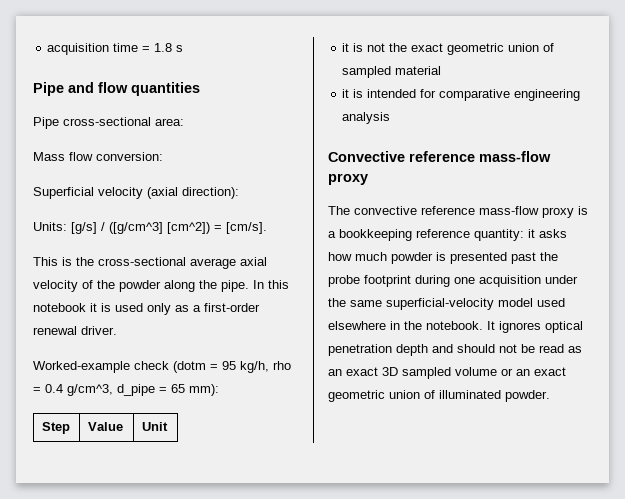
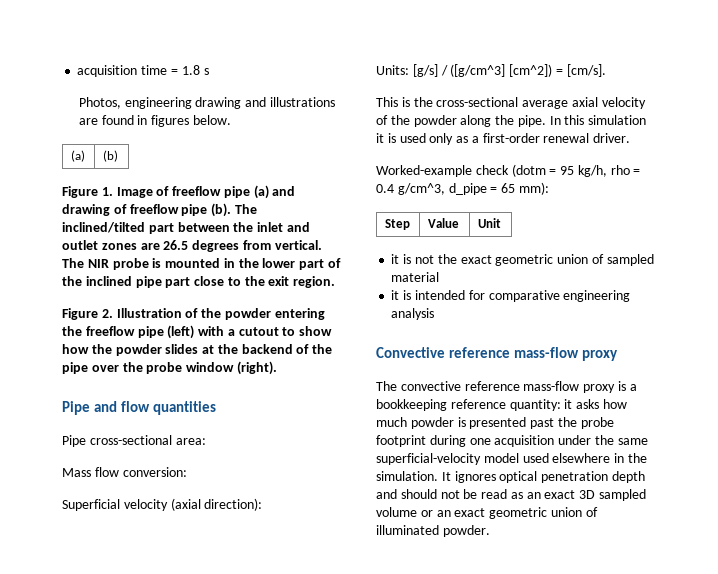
+ Photos, engineering drawing and illustrations are found in figures below.
+ (a) | (b)
+ Figure 1. Image of freeflow pipe (a) and drawing of freeflow pipe (b). The inclined/tilted part between the inlet and outlet zones are 26.5 degrees from vertical. The NIR probe is mounted in the lower part of the inclined pipe part close to the exit region.
+ Figure 2. Illustration of the powder entering the freeflow pipe (left) with a cutout to show how the powder slides at the backend of the pipe over the probe window (right).
- In this notebook it is used only as a first-order renewal driver.
+ In this simulation it is used only as a first-order renewal driver.
- The convective reference mass-flow proxy is a bookkeeping reference quantity: it asks how much powder is presented past the probe footprint during one acquisition under the same superficial-velocity model used elsewhere in the notebook.
+ The convective reference mass-flow proxy is a bookkeeping reference quantity: it asks how much powder is presented past the probe footprint during one acquisition under the same superficial-velocity model used elsewhere in the simulation.

